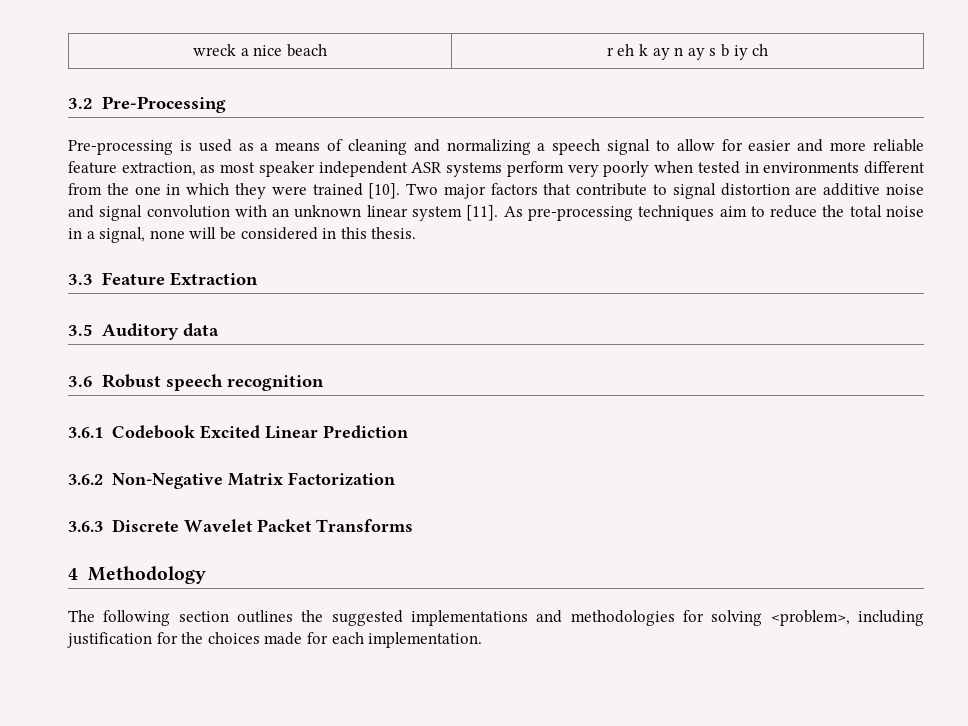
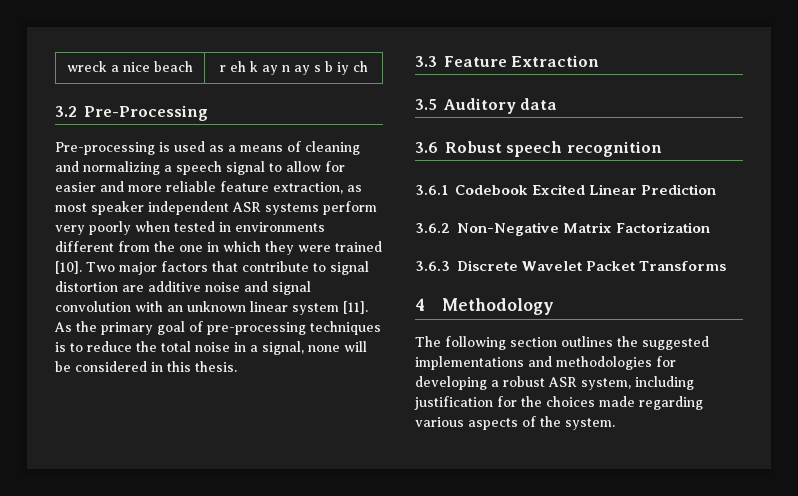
- As pre-processing techniques aim to reduce the total noise in a signal, none will be considered in this thesis.
+ As the primary goal of pre-processing techniques is to reduce the total noise in a signal, none will be considered in this thesis.
- The following section outlines the suggested implementations and methodologies for solving <problem>, including justification for the choices made for each implementation.
+ The following section outlines the suggested implementations and methodologies for developing a robust ASR system, including justification for the choices made regarding various aspects of the system.

